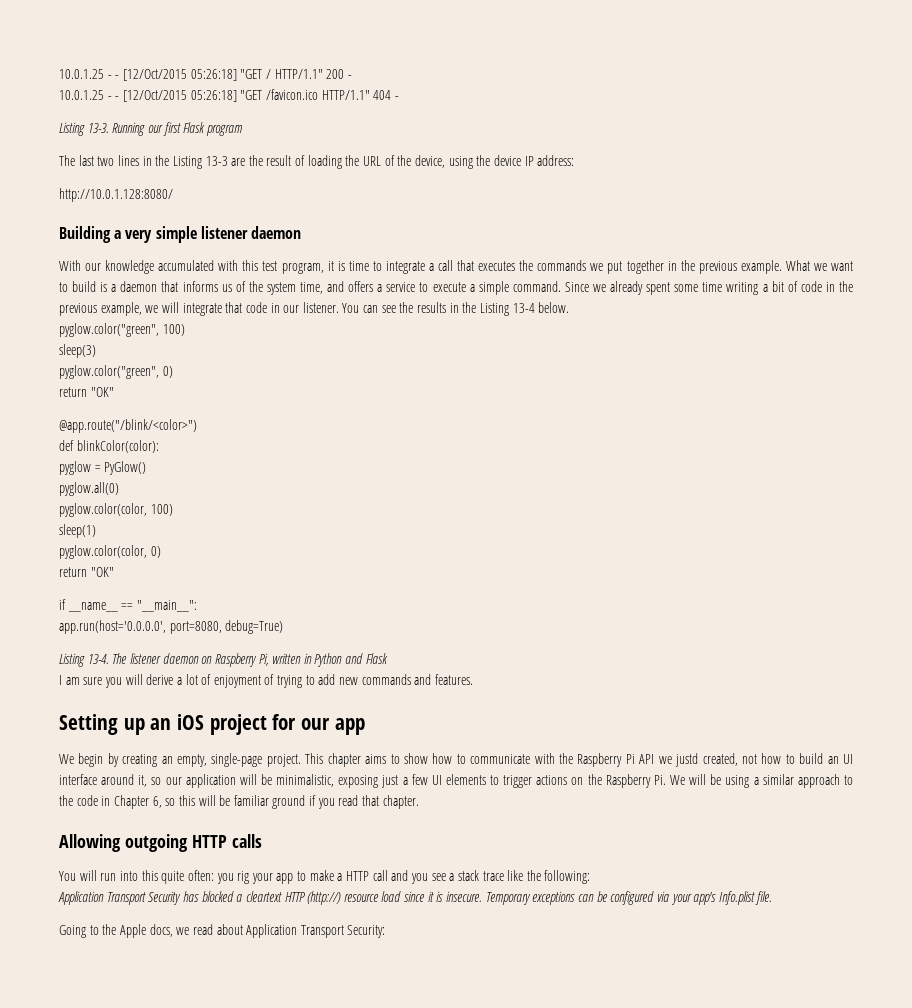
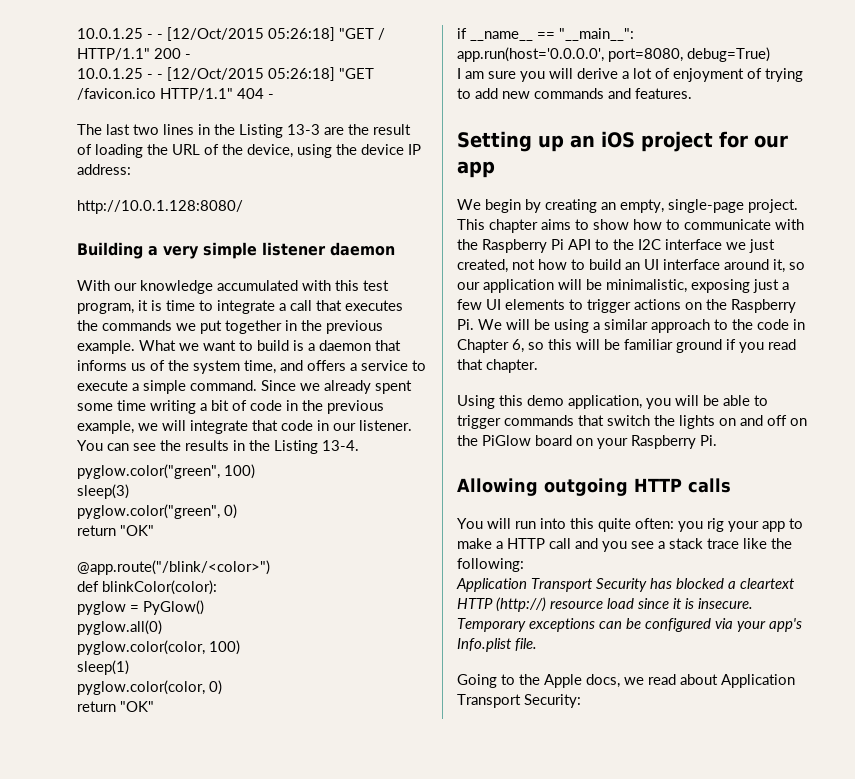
- Listing 13-3. Running our first Flask program
- You can see the results in the Listing 13-4 below.
+ You can see the results in the Listing 13-4.
- Listing 13-4. The listener daemon on Raspberry Pi, written in Python and Flask
- This chapter aims to show how to communicate with the Raspberry Pi API we justd created, not how to build an UI interface around it, so our application will be minimalistic, exposing just a few UI elements to trigger actions on the Raspberry Pi. We will be using a similar approach to the code in Chapter 6, so this will be familiar ground if you read that chapter.
+ This chapter aims to show how to communicate with the Raspberry Pi API to the I2C interface we just created, not how to build an UI interface around it, so our application will be minimalistic, exposing just a few UI elements to trigger actions on the Raspberry Pi. We will be using a similar approach to the code in Chapter 6, so this will be familiar ground if you read that chapter.
+ Using this demo application, you will be able to trigger commands that switch the lights on and off on the PiGlow board on your Raspberry Pi.

